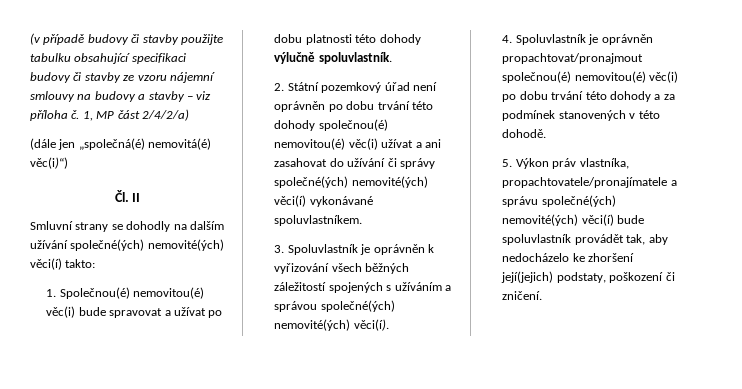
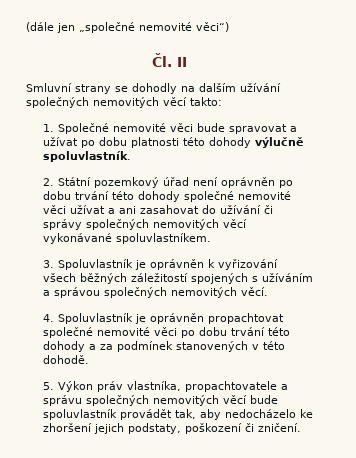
- (v případě budovy či stavby použijte tabulku obsahující specifikaci budovy či stavby ze vzoru nájemní smlouvy na budovy a stavby – viz příloha č. 1, MP část 2/4/2/a)
- (dále jen „společná(é) nemovitá(é) věc(i)“)
+ (dále jen „společné nemovité věci“)
- Smluvní strany se dohodly na dalším užívání společné(ých) nemovité(ých) věci(í) takto:
+ Smluvní strany se dohodly na dalším užívání společných nemovitých věcí takto:
- 1. Společnou(é) nemovitou(é) věc(i) bude spravovat a užívat po dobu platnosti této dohody výlučně spoluvlastník.
+ 1. Společné nemovité věci bude spravovat a užívat po dobu platnosti této dohody výlučně spoluvlastník.
- 2. Státní pozemkový úřad není oprávněn po dobu trvání této dohody společnou(é) nemovitou(é) věc(i) užívat a ani zasahovat do užívání či správy společné(ých) nemovité(ých) věci(í) vykonávané spoluvlastníkem.
+ 2. Státní pozemkový úřad není oprávněn po dobu trvání této dohody společné nemovité věci užívat a ani zasahovat do užívání či správy společných nemovitých věcí vykonávané spoluvlastníkem.
- 3. Spoluvlastník je oprávněn k vyřizování všech běžných záležitostí spojených s užíváním a správou společné(ých) nemovité(ých) věci(í).
+ 3. Spoluvlastník je oprávněn k vyřizování všech běžných záležitostí spojených s užíváním a správou společných nemovitých věcí.
- 4. Spoluvlastník je oprávněn propachtovat/pronajmout společnou(é) nemovitou(é) věc(i) po dobu trvání této dohody a za podmínek stanovených v této dohodě.
+ 4. Spoluvlastník je oprávněn propachtovat společné nemovité věci po dobu trvání této dohody a za podmínek stanovených v této dohodě.
- 5. Výkon práv vlastníka, propachtovatele/pronajímatele a správu společné(ých) nemovité(ých) věci(í) bude spoluvlastník provádět tak, aby nedocházelo ke zhoršení její(jejich) podstaty, poškození či zničení.
+ 5. Výkon práv vlastníka, propachtovatele a správu společných nemovitých věcí bude spoluvlastník provádět tak, aby nedocházelo ke zhoršení jejich podstaty, poškození či zničení.

